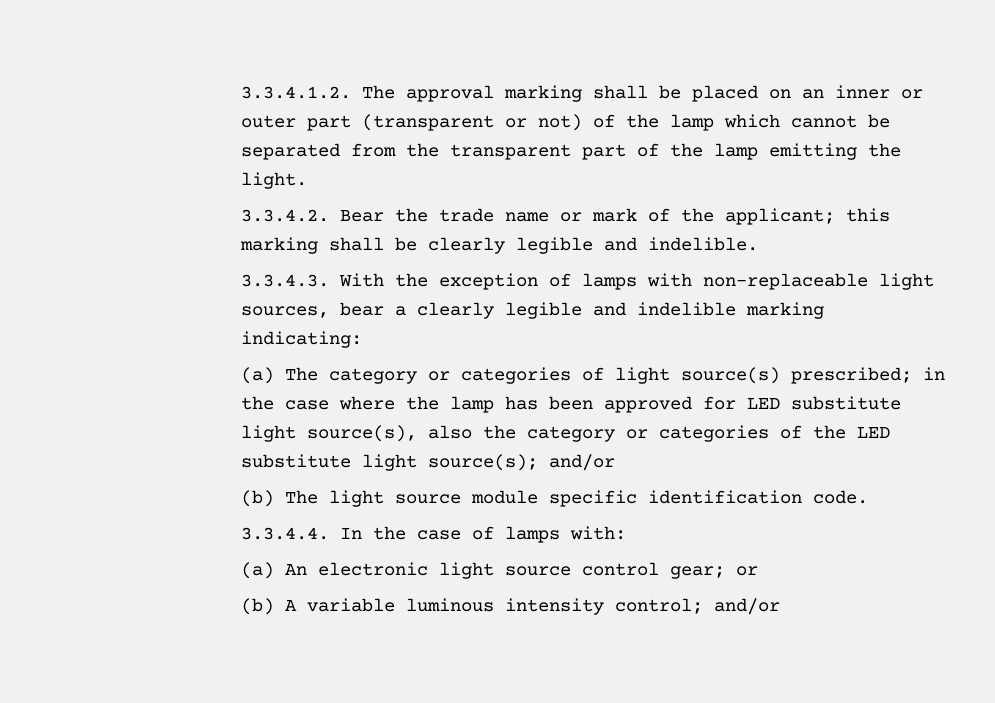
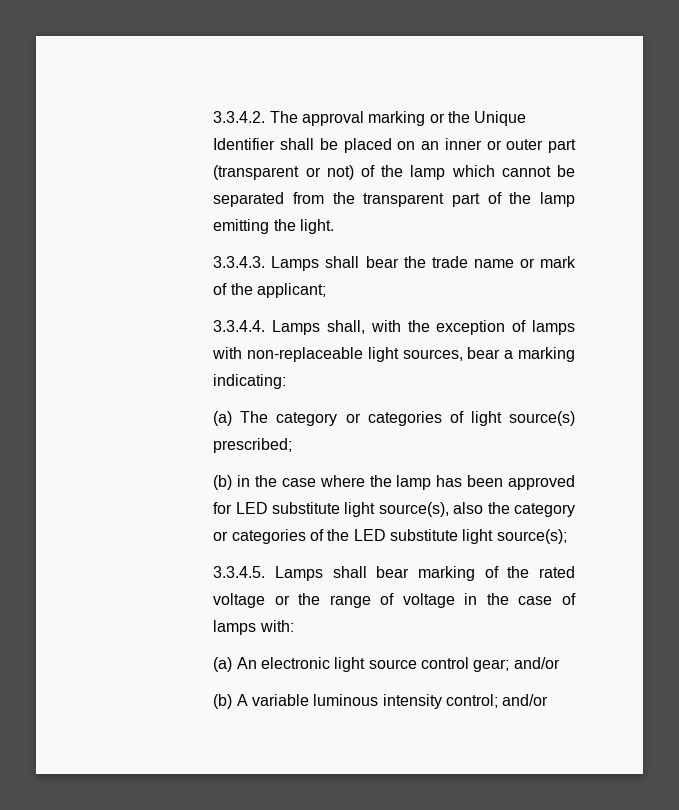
- 3.3.4.1.2. The approval marking shall be placed on an inner or outer part (transparent or not) of the lamp which cannot be separated from the transparent part of the lamp emitting the light.
+ 3.3.4.2. The approval marking or the Unique Identifier shall be placed on an inner or outer part (transparent or not) of the lamp which cannot be separated from the transparent part of the lamp emitting the light.
- 3.3.4.2. Bear the trade name or mark of the applicant; this marking shall be clearly legible and indelible.
- 3.3.4.3. With the exception of lamps with non-replaceable light sources, bear a clearly legible and indelible marking indicating:
+ 3.3.4.3. Lamps shall bear the trade name or mark of the applicant;
+ 3.3.4.4. Lamps shall, with the exception of lamps with non-replaceable light sources, bear a marking indicating:
- (a) The category or categories of light source(s) prescribed; in the case where the lamp has been approved for LED substitute light source(s), also the category or categories of the LED substitute light source(s); and/or
- (b) The light source module specific identification code.
- 3.3.4.4. In the case of lamps with:
+ (a) The category or categories of light source(s) prescribed;
+ (b) in the case where the lamp has been approved for LED substitute light source(s), also the category or categories of the LED substitute light source(s);
+ 3.3.4.5. Lamps shall bear marking of the rated voltage or the range of voltage in the case of lamps with:
- (a) An electronic light source control gear; or
+ (a) An electronic light source control gear; and/or

